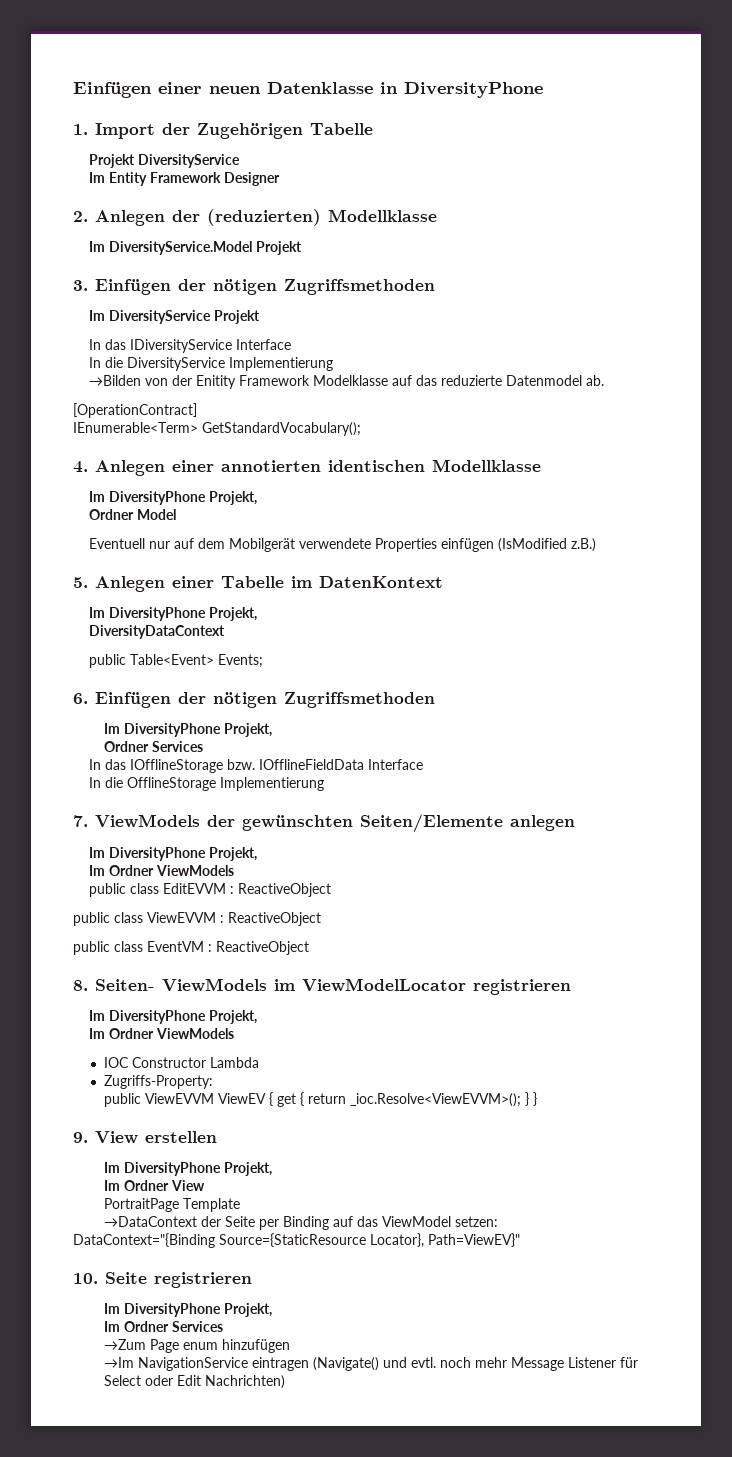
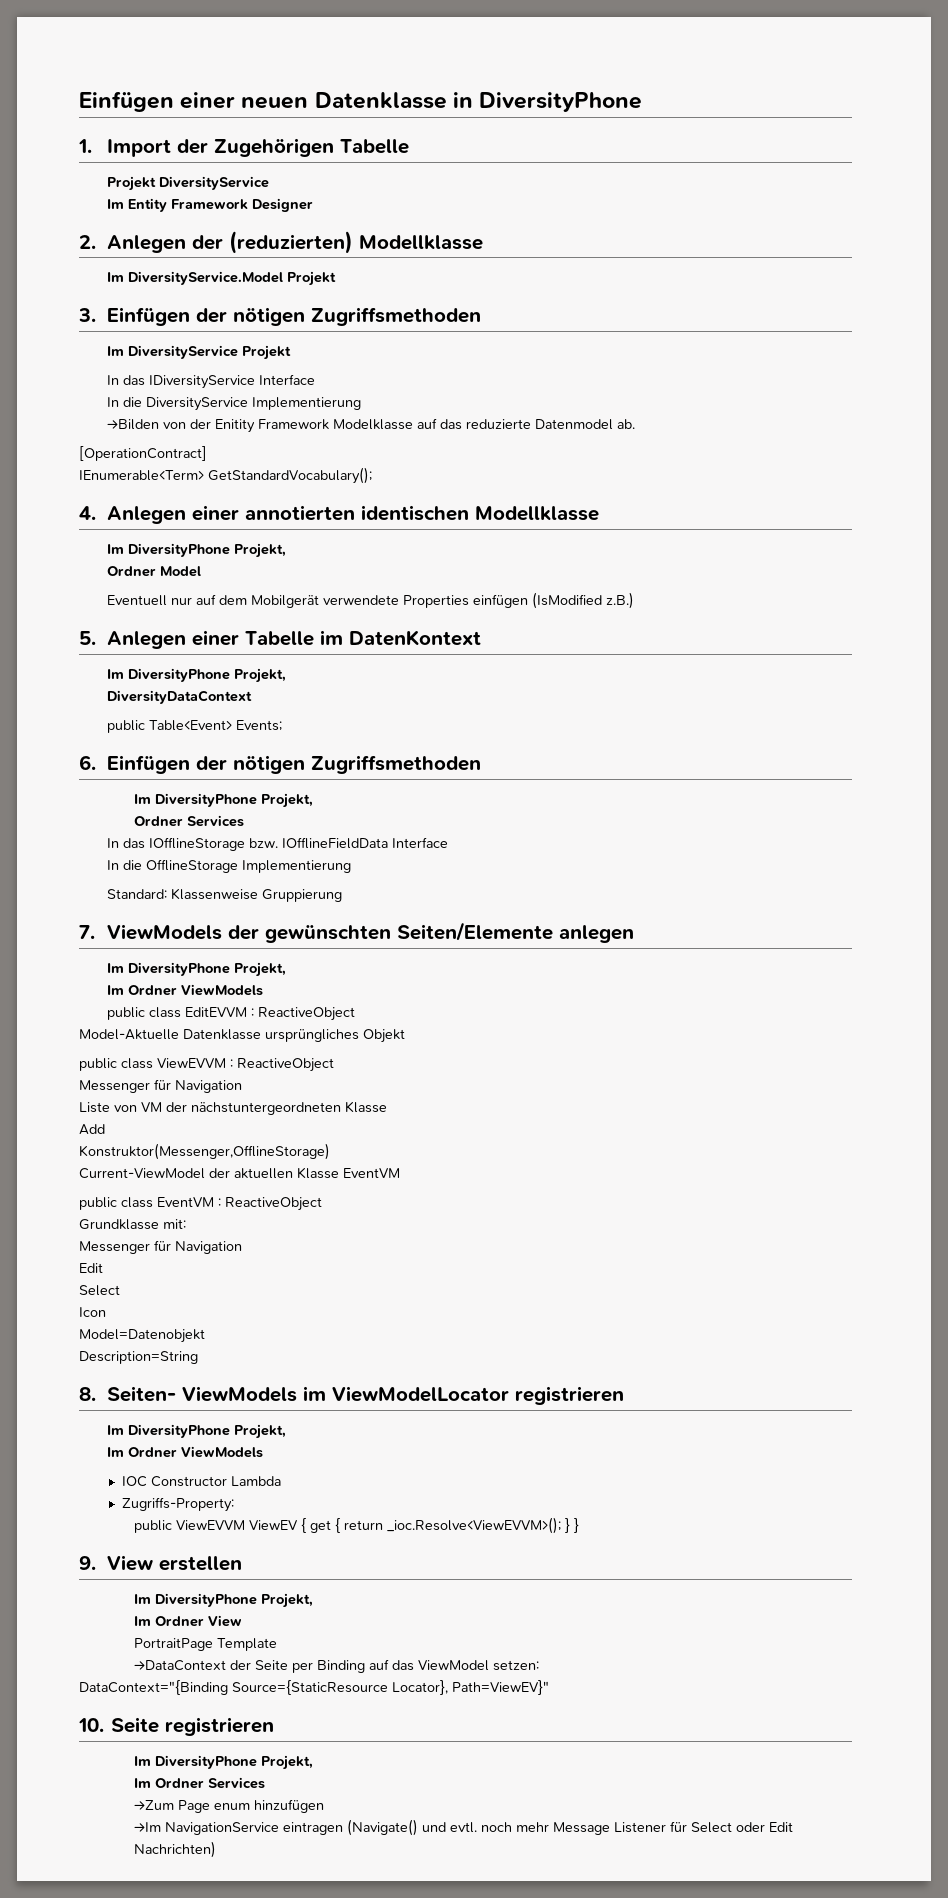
+ Standard: Klassenweise Gruppierung
+ Model-Aktuelle Datenklasse ursprüngliches Objekt
  public class ViewEVVM : ReactiveObject
+ Messenger für Navigation
+ Liste von VM der nächstuntergeordneten Klasse
+ Add
+ Konstruktor(Messenger,OfflineStorage)
+ Current-ViewModel der aktuellen Klasse EventVM
+ Grundklasse mit:
+ Messenger für Navigation
+ Edit
+ Select
+ Icon
+ Model=Datenobjekt
+ Description=String

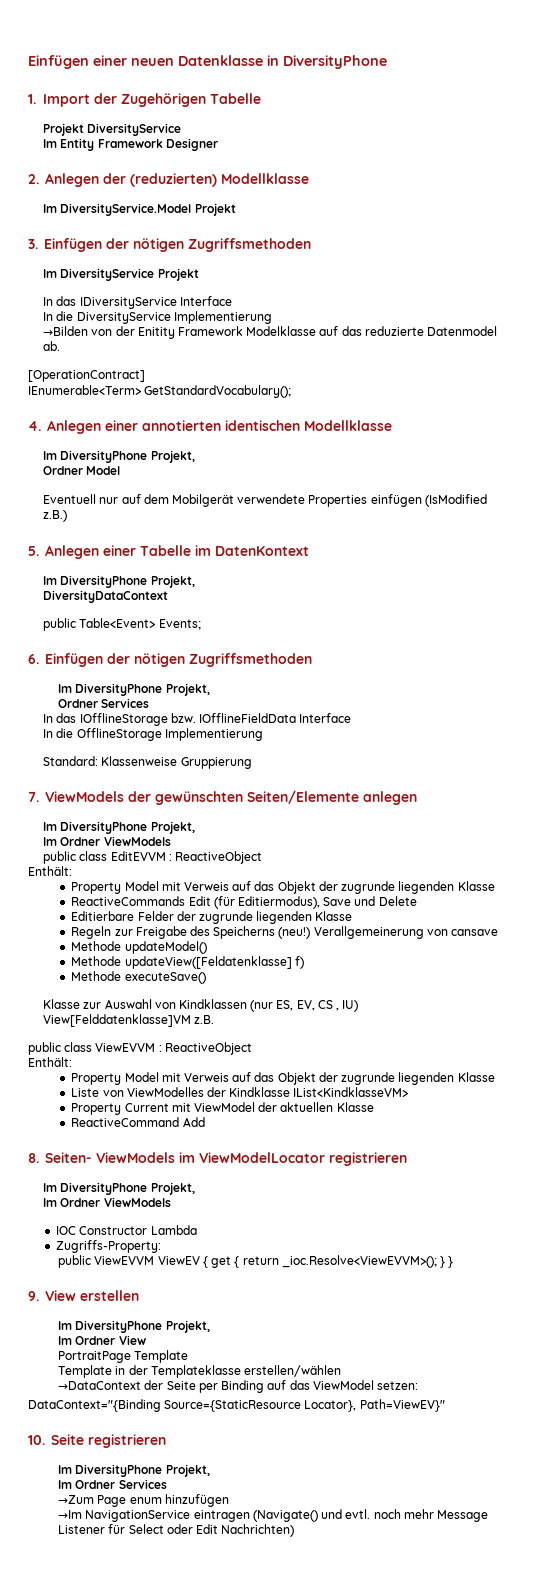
  public class EditEVVM : ReactiveObject
- Model-Aktuelle Datenklasse ursprüngliches Objekt
+ Enthält:
+ Property Model mit Verweis auf das Objekt der zugrunde liegenden Klasse
+ ReactiveCommands Edit (für Editiermodus), Save und Delete
+ Editierbare Felder der zugrunde liegenden Klasse
+ Regeln zur Freigabe des Speicherns (neu!) Verallgemeinerung von cansave
+ Methode updateModel()
+ Methode updateView([Feldatenklasse] f)
+ Methode executeSave()
+ Klasse zur Auswahl von Kindklassen (nur ES, EV, CS , IU) View[Felddatenklasse]VM z.B.
  public class ViewEVVM : ReactiveObject
- Messenger für Navigation
- Liste von VM der nächstuntergeordneten Klasse
- Add
- Konstruktor(Messenger,OfflineStorage)
- Current-ViewModel der aktuellen Klasse EventVM
- public class EventVM : ReactiveObject
- Grundklasse mit:
- Messenger für Navigation
- Edit
- Select
- Icon
- Model=Datenobjekt
- Description=String
+ Enthält:
+ Property Model mit Verweis auf das Objekt der zugrunde liegenden Klasse
+ Liste von ViewModelles der Kindklasse IList<KindklasseVM>
+ Property Current mit ViewModel der aktuellen Klasse
+ ReactiveCommand Add
+ Template in der Templateklasse erstellen/wählen

